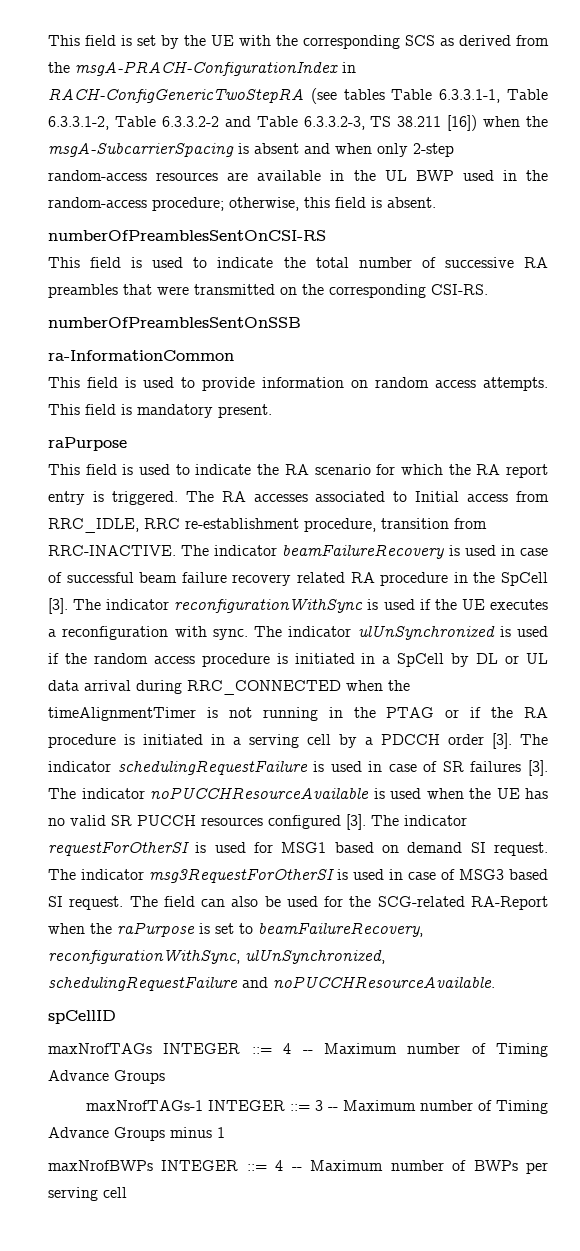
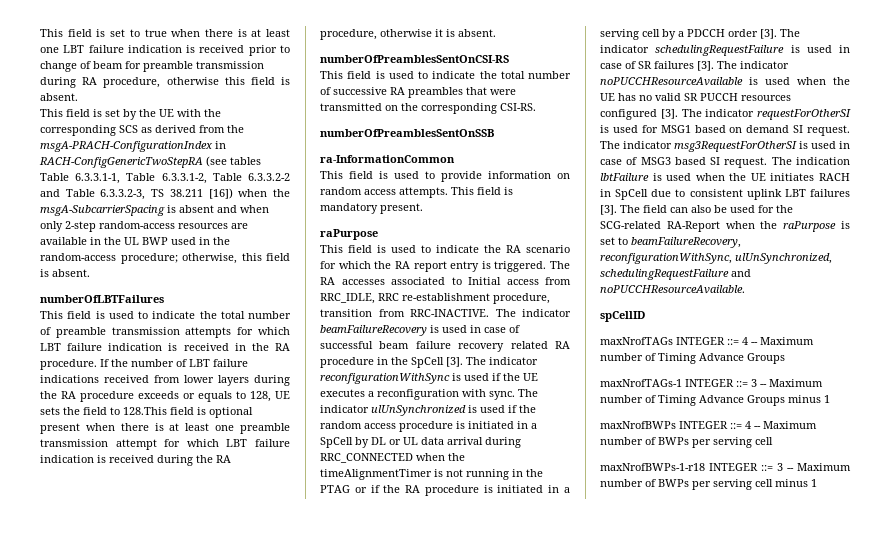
+ This field is set to true when there is at least one LBT failure indication is received prior to change of beam for preamble transmission during RA procedure, otherwise this field is absent.
+ numberOfLBTFailures
+ This field is used to indicate the total number of preamble transmission attempts for which LBT failure indication is received in the RA procedure. If the number of LBT failure indications received from lower layers during the RA procedure exceeds or equals to 128, UE sets the field to 128.This field is optional present when there is at least one preamble transmission attempt for which LBT failure indication is received during the RA procedure, otherwise it is absent.
- The field can also be used for the SCG-related RA-Report when the raPurpose is set to beamFailureRecovery, reconfigurationWithSync, ulUnSynchronized, schedulingRequestFailure and noPUCCHResourceAvailable.
+ The indication lbtFailure is used when the UE initiates RACH in SpCell due to consistent uplink LBT failures [3]. The field can also be used for the SCG-related RA-Report when the raPurpose is set to beamFailureRecovery, reconfigurationWithSync, ulUnSynchronized, schedulingRequestFailure and noPUCCHResourceAvailable.
+ maxNrofBWPs-1-r18 INTEGER ::= 3 -- Maximum number of BWPs per serving cell minus 1

